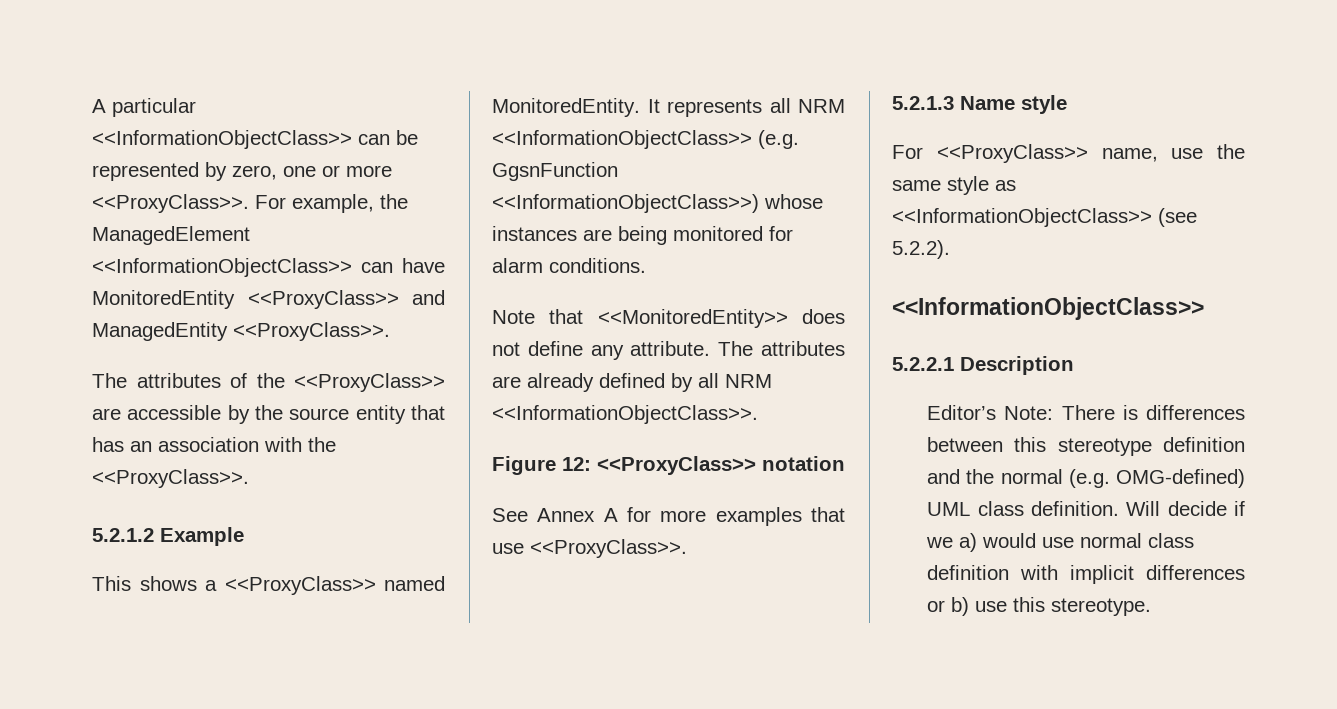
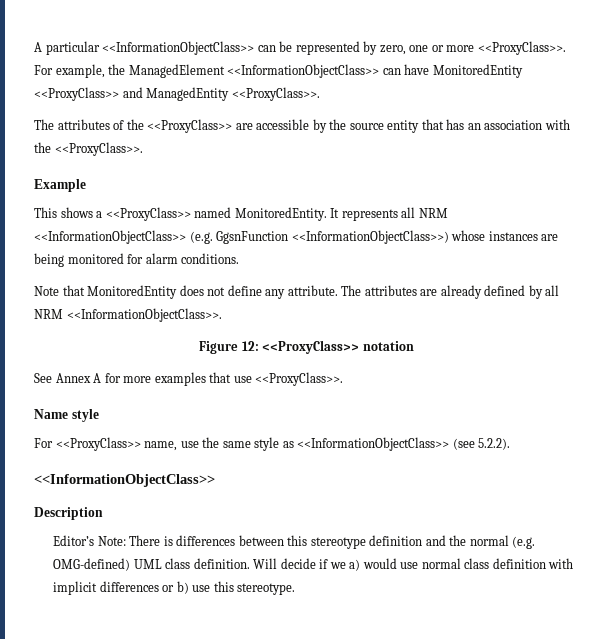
- 5.2.1.2 Example
+ Example
- Note that <<MonitoredEntity>> does not define any attribute.
+ Note that MonitoredEntity does not define any attribute.
- 5.2.1.3 Name style
+ Name style
- 5.2.2.1 Description
+ Description

